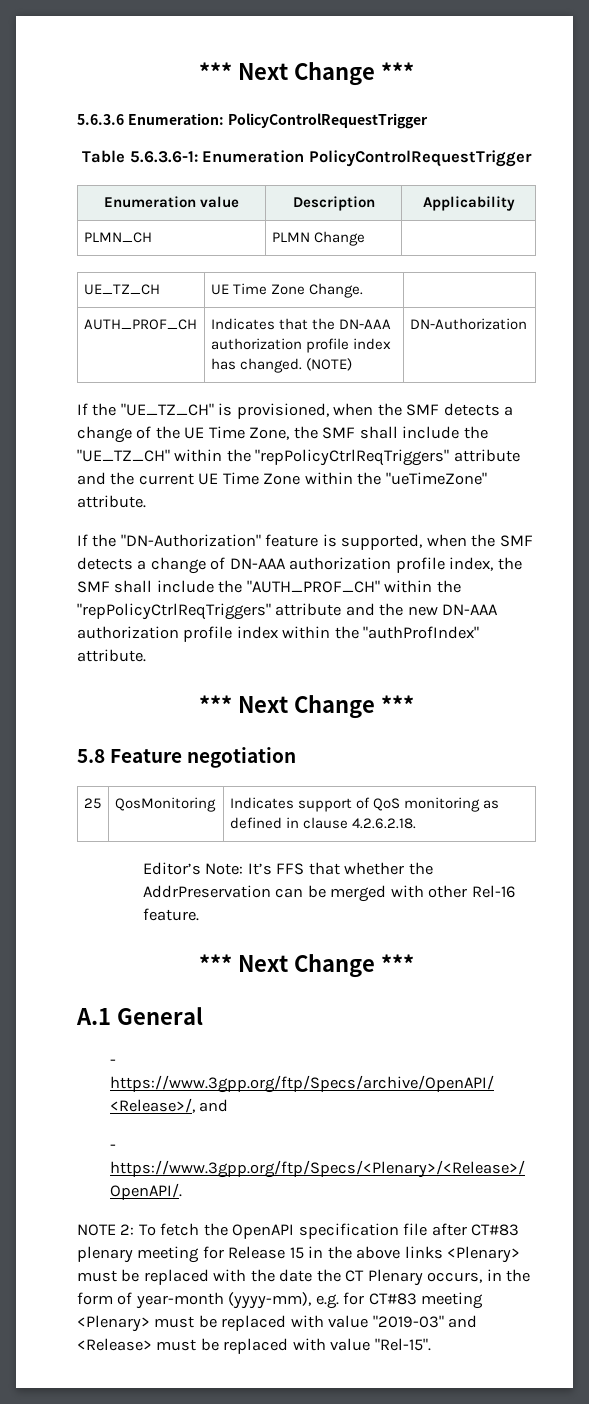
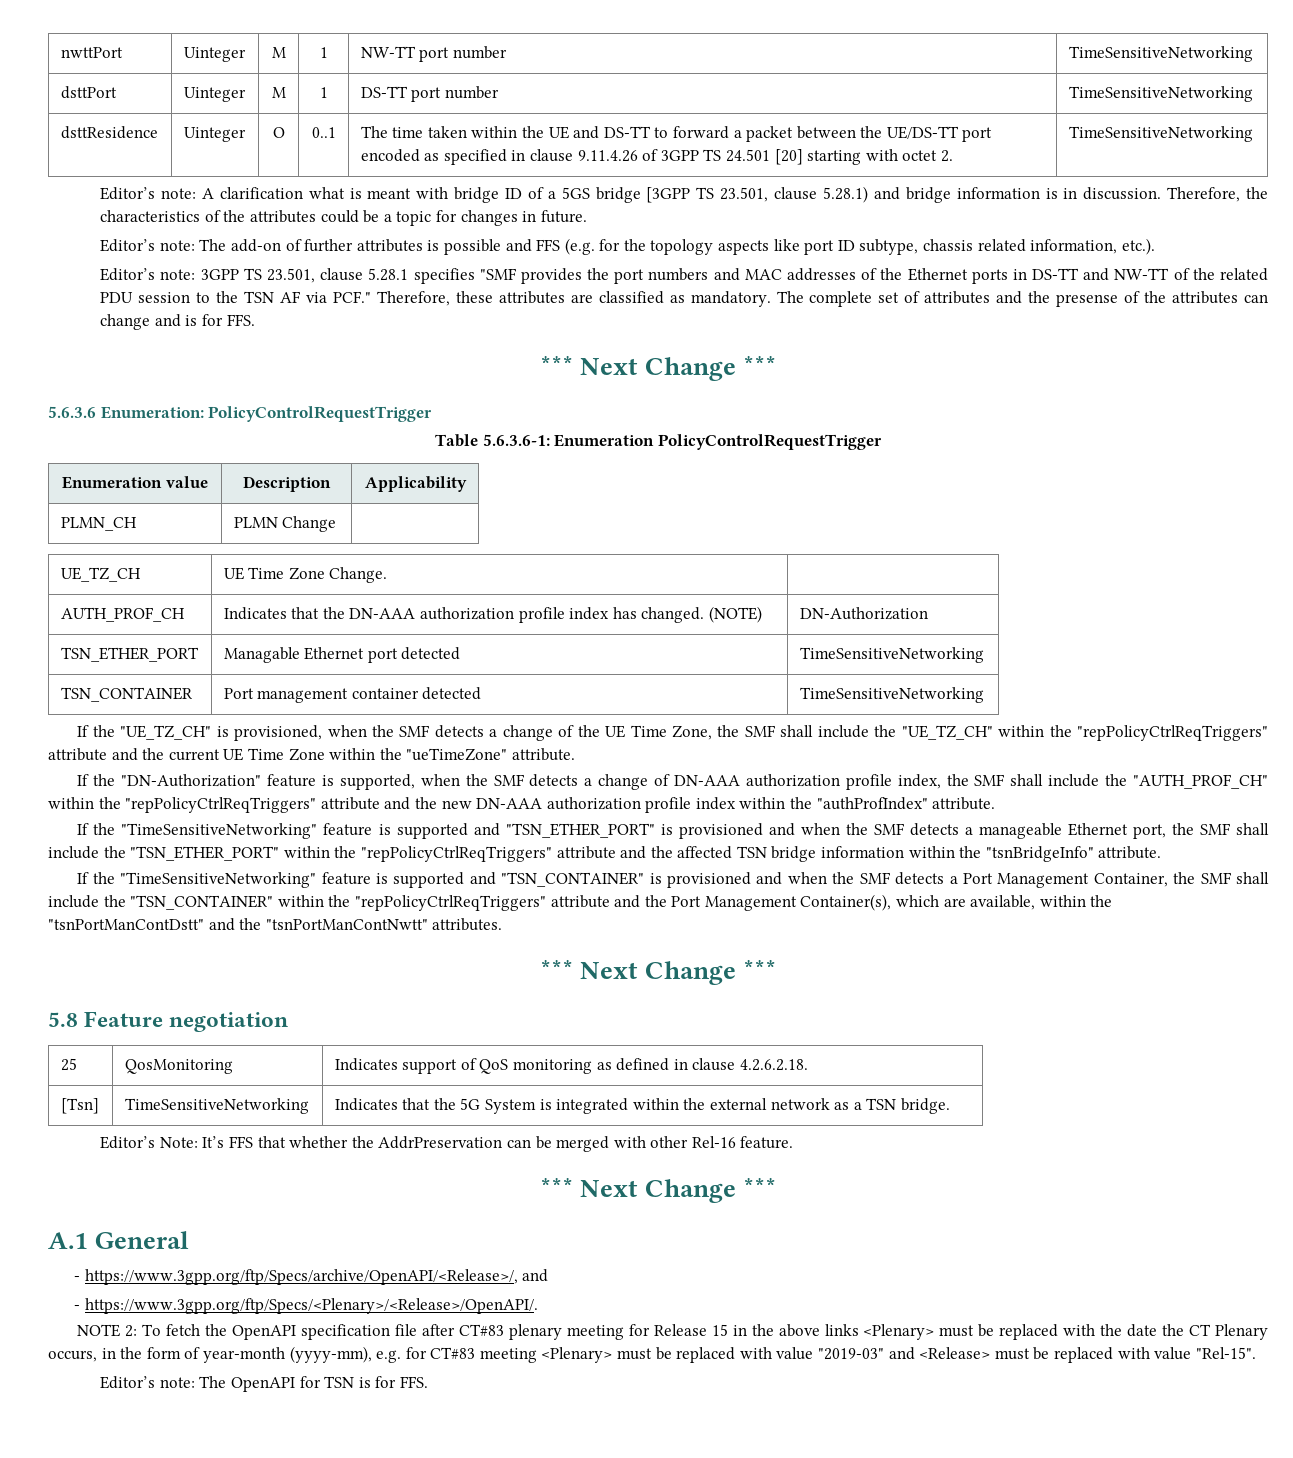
+ nwttPort | Uinteger | M | 1 | NW-TT port number | TimeSensitiveNetworking
+ dsttPort | Uinteger | M | 1 | DS-TT port number | TimeSensitiveNetworking
+ dsttResidence | Uinteger | O | 0..1 | The time taken within the UE and DS-TT to forward a packet between the UE/DS-TT port encoded as specified in clause 9.11.4.26 of 3GPP TS 24.501 [20] starting with octet 2. | TimeSensitiveNetworking
+ Editor’s note: A clarification what is meant with bridge ID of a 5GS bridge [3GPP TS 23.501, clause 5.28.1) and bridge information is in discussion. Therefore, the characteristics of the attributes could be a topic for changes in future.
+ Editor’s note: The add-on of further attributes is possible and FFS (e.g. for the topology aspects like port ID subtype, chassis related information, etc.).
+ Editor’s note: 3GPP TS 23.501, clause 5.28.1 specifies "SMF provides the port numbers and MAC addresses of the Ethernet ports in DS-TT and NW-TT of the related PDU session to the TSN AF via PCF." Therefore, these attributes are classified as mandatory. The complete set of attributes and the presense of the attributes can change and is for FFS.
+ TSN_ETHER_PORT | Managable Ethernet port detected | TimeSensitiveNetworking
+ TSN_CONTAINER | Port management container detected | TimeSensitiveNetworking
+ If the "TimeSensitiveNetworking" feature is supported and "TSN_ETHER_PORT" is provisioned and when the SMF detects a manageable Ethernet port, the SMF shall include the "TSN_ETHER_PORT" within the "repPolicyCtrlReqTriggers" attribute and the affected TSN bridge information within the "tsnBridgeInfo" attribute.
+ If the "TimeSensitiveNetworking" feature is supported and "TSN_CONTAINER" is provisioned and when the SMF detects a Port Management Container, the SMF shall include the "TSN_CONTAINER" within the "repPolicyCtrlReqTriggers" attribute and the Port Management Container(s), which are available, within the "tsnPortManContDstt" and the "tsnPortManContNwtt" attributes.
+ [Tsn] | TimeSensitiveNetworking | Indicates that the 5G System is integrated within the external network as a TSN bridge.
+ Editor’s note: The OpenAPI for TSN is for FFS.

